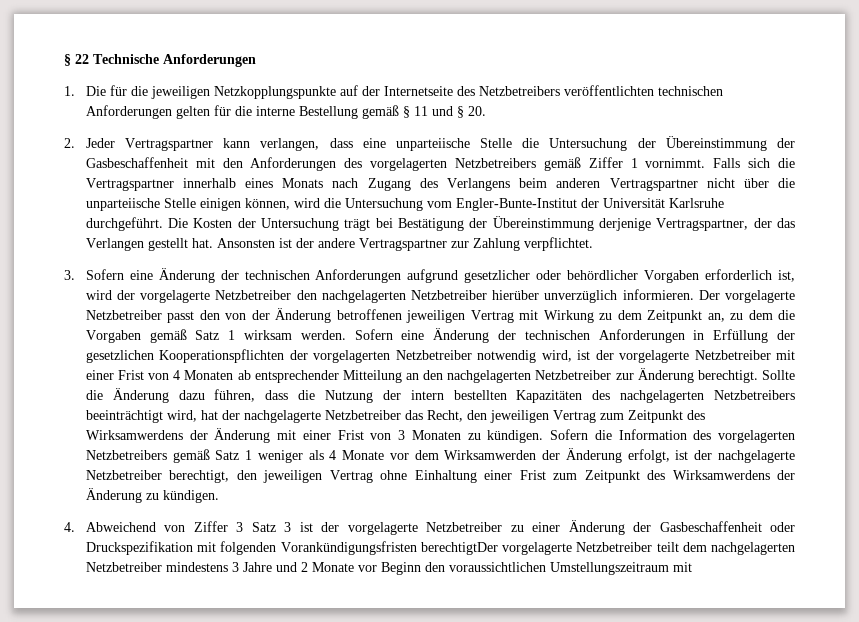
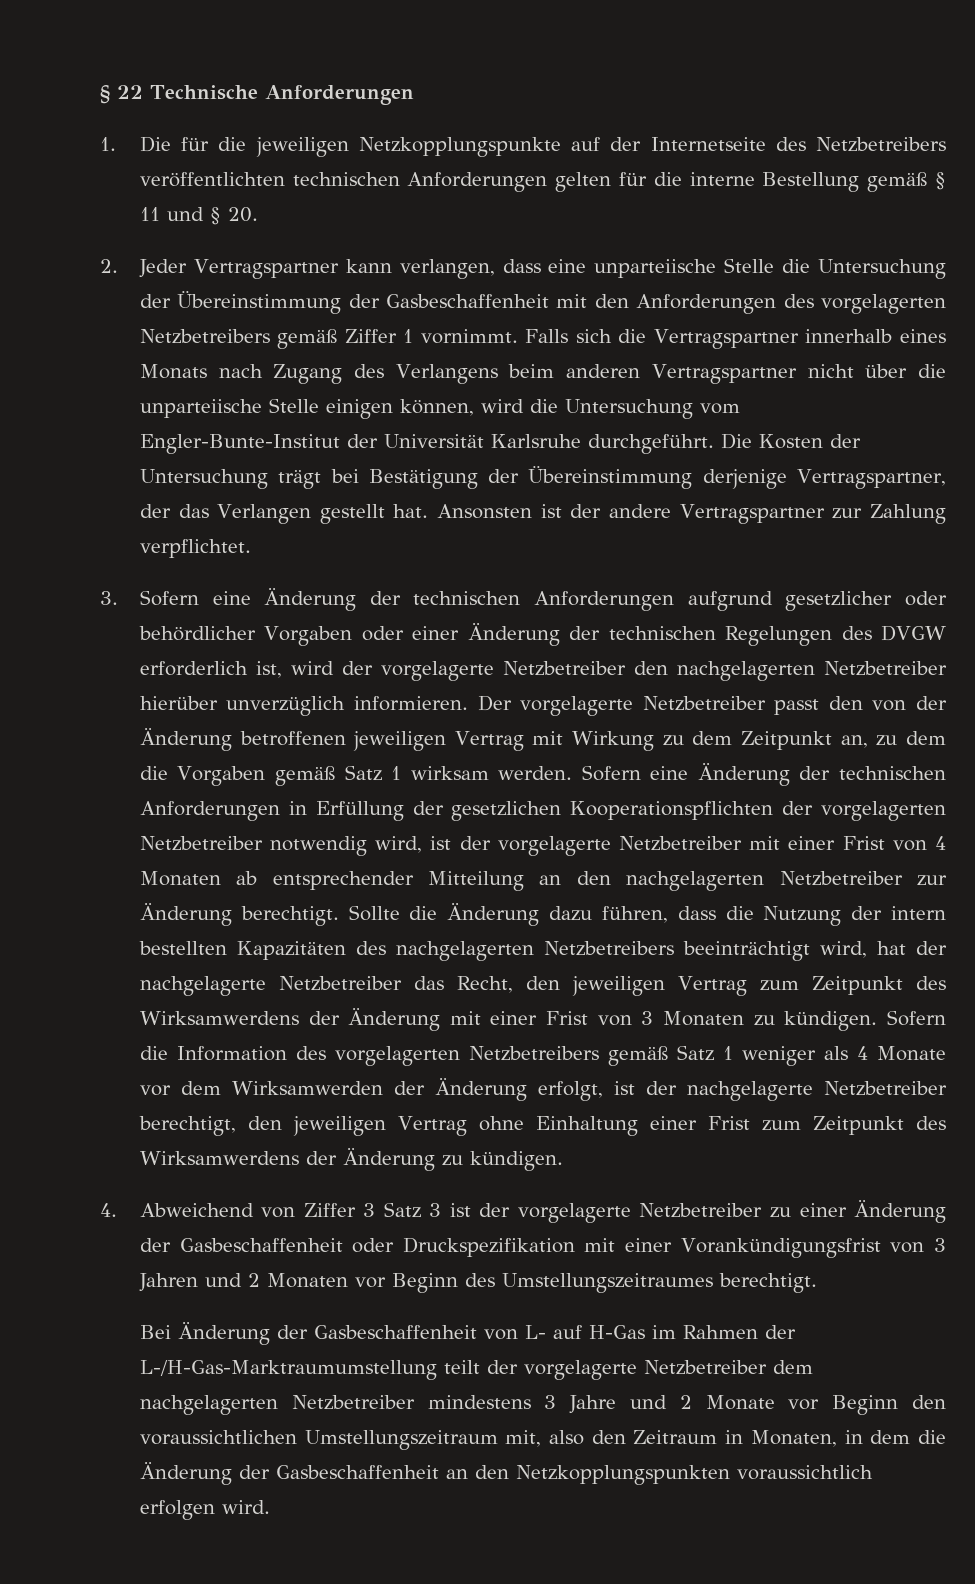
- 3. Sofern eine Änderung der technischen Anforderungen aufgrund gesetzlicher oder behördlicher Vorgaben erforderlich ist, wird der vorgelagerte Netzbetreiber den nachgelagerten Netzbetreiber hierüber unverzüglich informieren.
+ 3. Sofern eine Änderung der technischen Anforderungen aufgrund gesetzlicher oder behördlicher Vorgaben oder einer Änderung der technischen Regelungen des DVGW erforderlich ist, wird der vorgelagerte Netzbetreiber den nachgelagerten Netzbetreiber hierüber unverzüglich informieren.
- 4. Abweichend von Ziffer 3 Satz 3 ist der vorgelagerte Netzbetreiber zu einer Änderung der Gasbeschaffenheit oder Druckspezifikation mit folgenden Vorankündigungsfristen berechtigtDer vorgelagerte Netzbetreiber teilt dem nachgelagerten Netzbetreiber mindestens 3 Jahre und 2 Monate vor Beginn den voraussichtlichen Umstellungszeitraum mit
+ 4. Abweichend von Ziffer 3 Satz 3 ist der vorgelagerte Netzbetreiber zu einer Änderung der Gasbeschaffenheit oder Druckspezifikation mit einer Vorankündigungsfrist von 3 Jahren und 2 Monaten vor Beginn des Umstellungszeitraumes berechtigt.
+ Bei Änderung der Gasbeschaffenheit von L- auf H-Gas im Rahmen der L-/H-Gas-Marktraumumstellung teilt der vorgelagerte Netzbetreiber dem nachgelagerten Netzbetreiber mindestens 3 Jahre und 2 Monate vor Beginn den voraussichtlichen Umstellungszeitraum mit, also den Zeitraum in Monaten, in dem die Änderung der Gasbeschaffenheit an den Netzkopplungspunkten voraussichtlich erfolgen wird.

